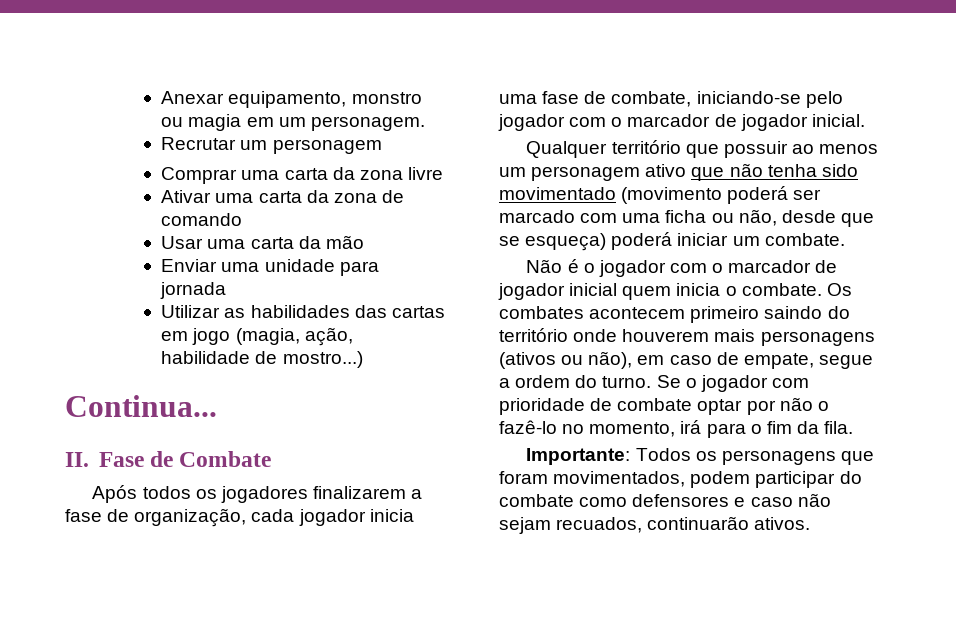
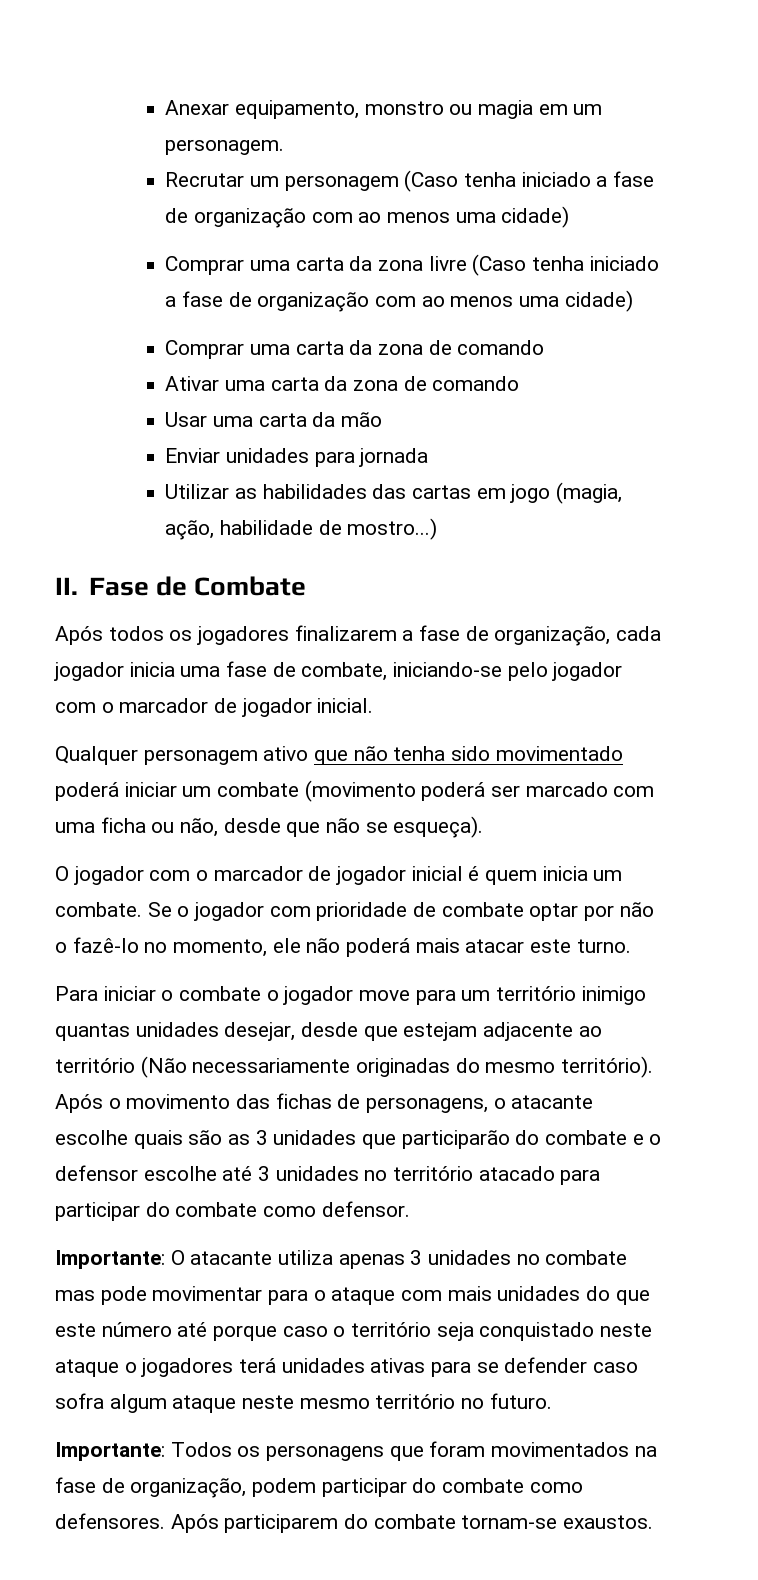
- Recrutar um personagem
+ Recrutar um personagem (Caso tenha iniciado a fase de organização com ao menos uma cidade)
- Comprar uma carta da zona livre
+ Comprar uma carta da zona livre (Caso tenha iniciado a fase de organização com ao menos uma cidade)
+ Comprar uma carta da zona de comando
- Enviar uma unidade para jornada
+ Enviar unidades para jornada
- Continua...
- Qualquer território que possuir ao menos um personagem ativo que não tenha sido movimentado (movimento poderá ser marcado com uma ficha ou não, desde que se esqueça) poderá iniciar um combate.
- Não é o jogador com o marcador de jogador inicial quem inicia o combate. Os combates acontecem primeiro saindo do território onde houverem mais personagens (ativos ou não), em caso de empate, segue a ordem do turno.
+ Qualquer personagem ativo que não tenha sido movimentado poderá iniciar um combate (movimento poderá ser marcado com uma ficha ou não, desde que não se esqueça).
+ O jogador com o marcador de jogador inicial é quem inicia um combate.
- Se o jogador com prioridade de combate optar por não o fazê-lo no momento, irá para o fim da fila.
+ Se o jogador com prioridade de combate optar por não o fazê-lo no momento, ele não poderá mais atacar este turno.
+ Para iniciar o combate o jogador move para um território inimigo quantas unidades desejar, desde que estejam adjacente ao território (Não necessariamente originadas do mesmo território). Após o movimento das fichas de personagens, o atacante escolhe quais são as 3 unidades que participarão do combate e o defensor escolhe até 3 unidades no território atacado para participar do combate como defensor.
+ Importante: O atacante utiliza apenas 3 unidades no combate mas pode movimentar para o ataque com mais unidades do que este número até porque caso o território seja conquistado neste ataque o jogadores terá unidades ativas para se defender caso sofra algum ataque neste mesmo território no futuro.
- Importante: Todos os personagens que foram movimentados, podem participar do combate como defensores e caso não sejam recuados, continuarão ativos.
+ Importante: Todos os personagens que foram movimentados na fase de organização, podem participar do combate como defensores. Após participarem do combate tornam-se exaustos.

